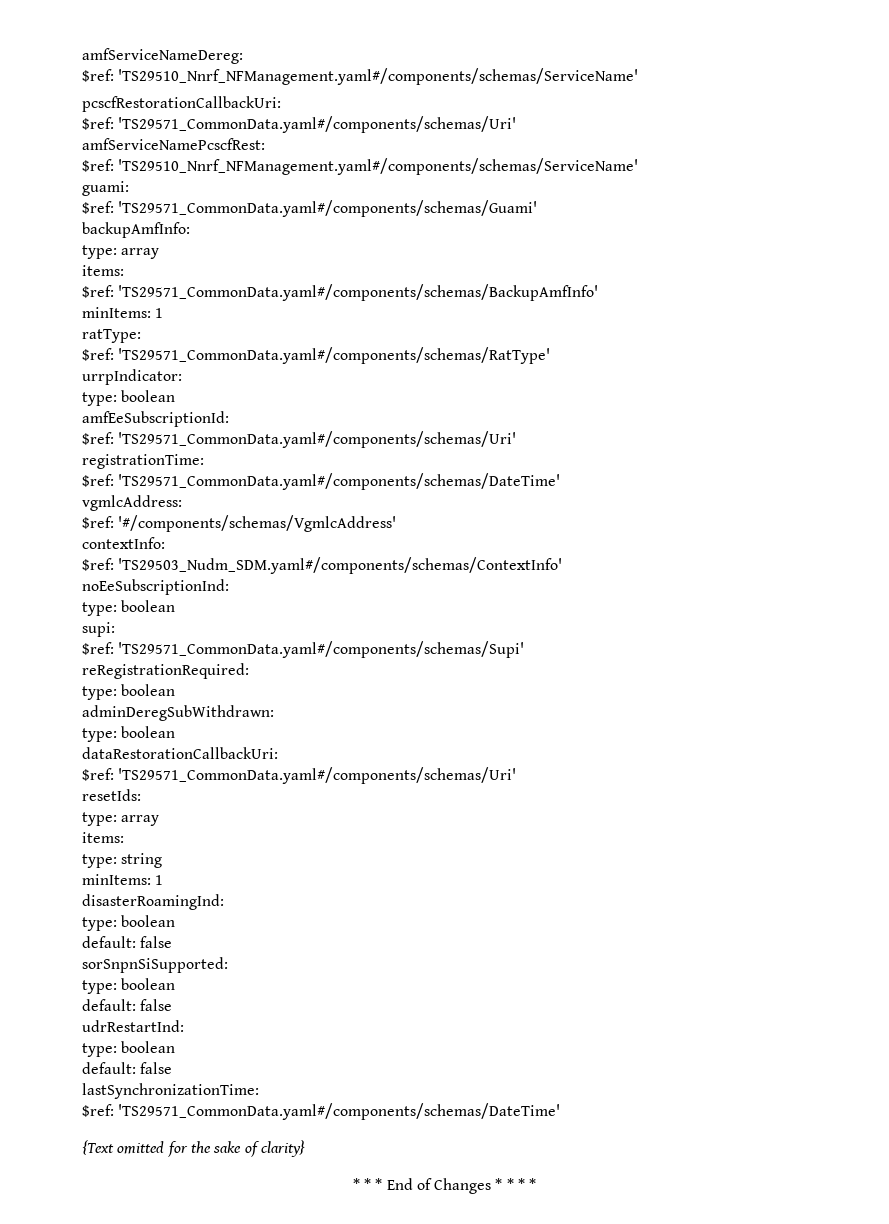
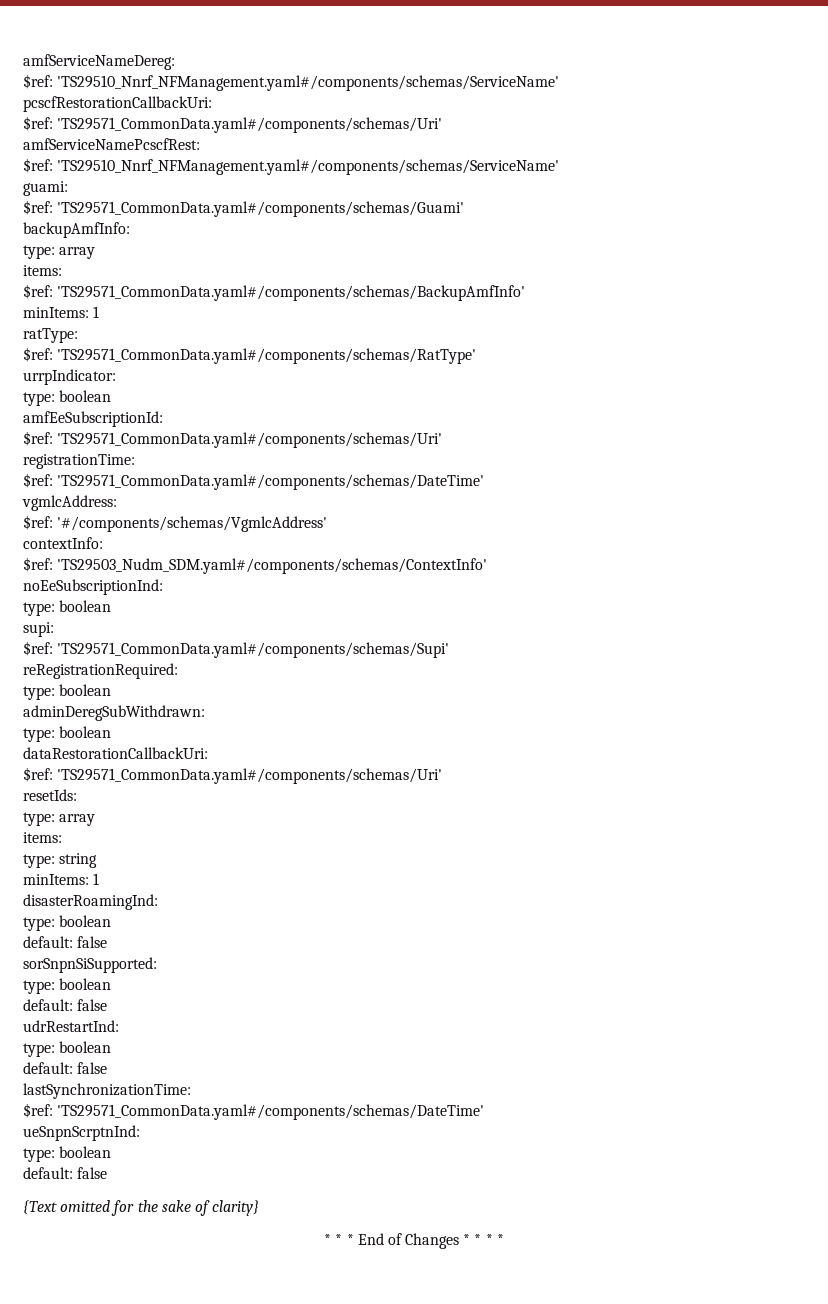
+ ueSnpnScrptnInd:
+ type: boolean
+ default: false

